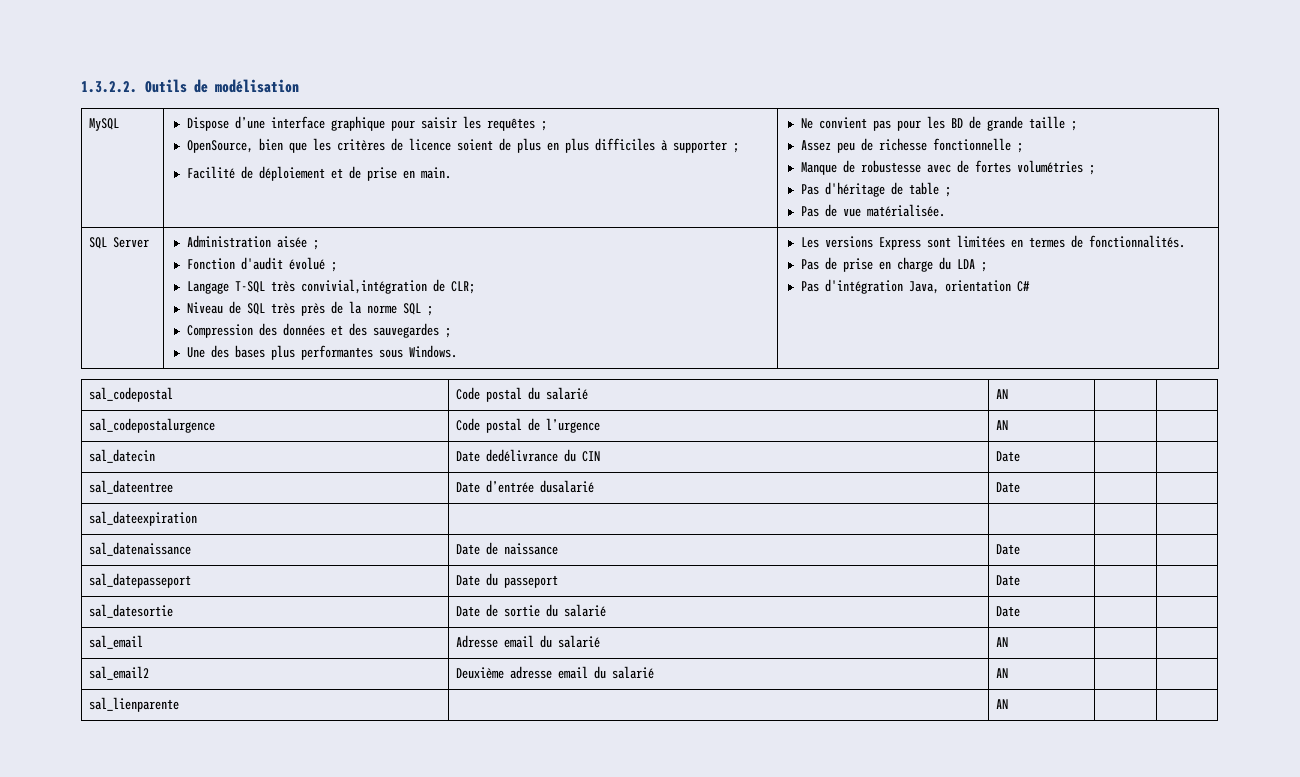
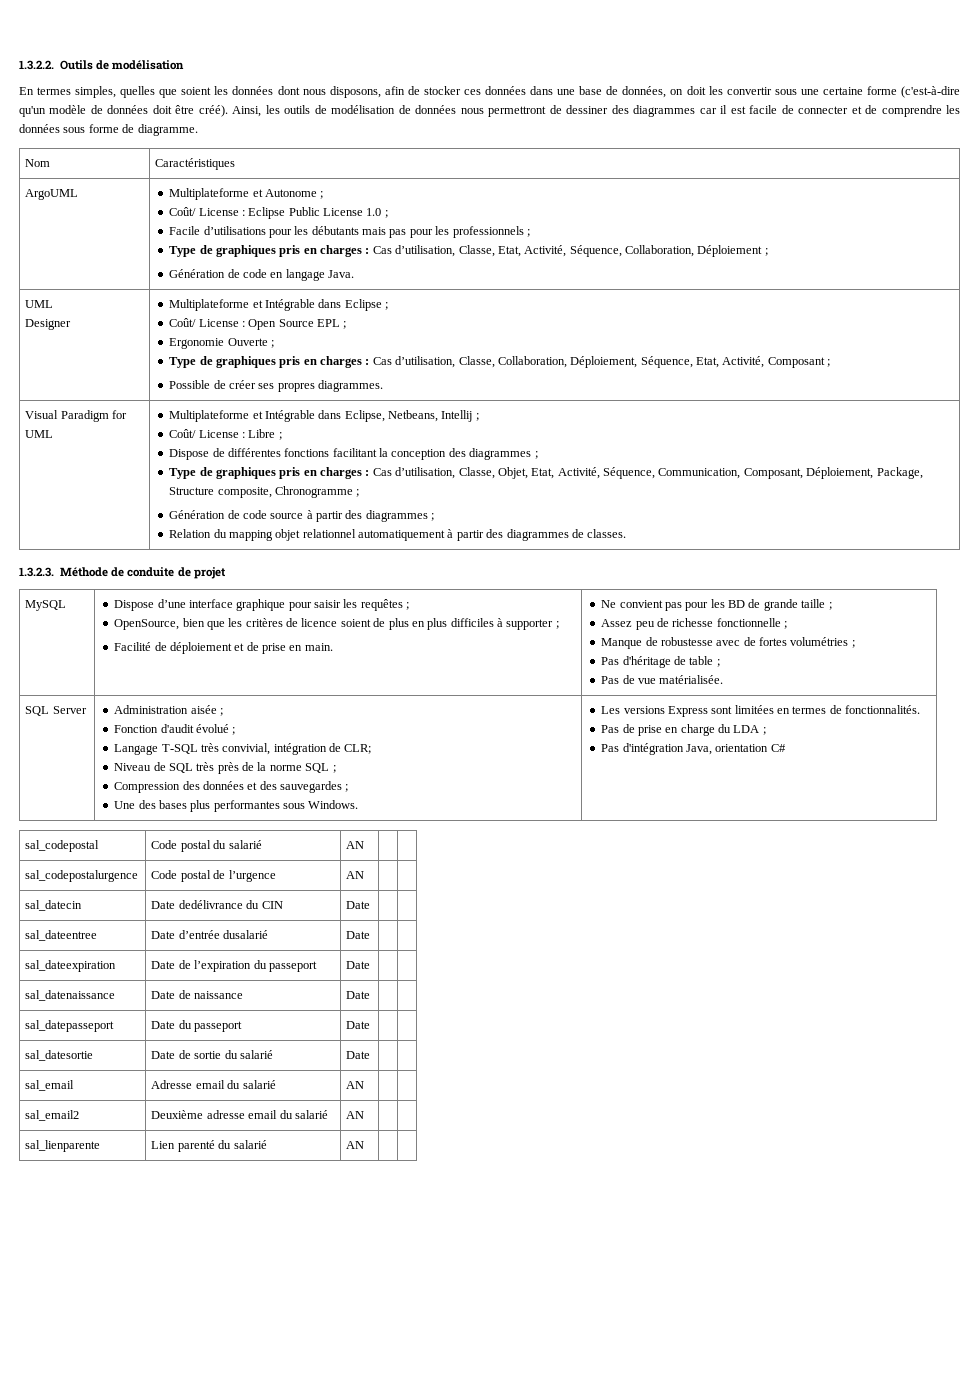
+ En termes simples, quelles que soient les données dont nous disposons, afin de stocker ces données dans une base de données, on doit les convertir sous une certaine forme (c'est-à-dire qu'un modèle de données doit être créé). Ainsi, les outils de modélisation de données nous permettront de dessiner des diagrammes car il est facile de connecter et de comprendre les données sous forme de diagramme.
+ Nom | Caractéristiques
+ ArgoUML | Multiplateforme et Autonome ;
+ Coût/ License : Eclipse Public License 1.0 ;
+ Facile d’utilisations pour les débutants mais pas pour les professionnels ;
+ Type de graphiques pris en charges : Cas d’utilisation, Classe, Etat, Activité, Séquence, Collaboration, Déploiement ;
+ Génération de code en langage Java.
+ UML
+ Designer | Multiplateforme et Intégrable dans Eclipse ;
+ Coût/ License : Open Source EPL ;
+ Ergonomie Ouverte ;
+ Type de graphiques pris en charges : Cas d’utilisation, Classe, Collaboration, Déploiement, Séquence, Etat, Activité, Composant ;
+ Possible de créer ses propres diagrammes.
+ Visual Paradigm for UML | Multiplateforme et Intégrable dans Eclipse, Netbeans, Intellij ;
+ Coût/ License : Libre ;
+ Dispose de différentes fonctions facilitant la conception des diagrammes ;
+ Type de graphiques pris en charges : Cas d’utilisation, Classe, Objet, Etat, Activité, Séquence, Communication, Composant, Déploiement, Package, Structure composite, Chronogramme ;
+ Génération de code source à partir des diagrammes ;
+ Relation du mapping objet relationnel automatiquement à partir des diagrammes de classes.
+ 1.3.2.3. Méthode de conduite de projet
- Langage T-SQL très convivial,intégration de CLR;
+ Langage T-SQL très convivial, intégration de CLR;
- sal_dateexpiration | | | |
+ sal_dateexpiration | Date de l’expiration du passeport | Date | |
- sal_lienparente | | AN | |
+ sal_lienparente | Lien parenté du salarié | AN | |

